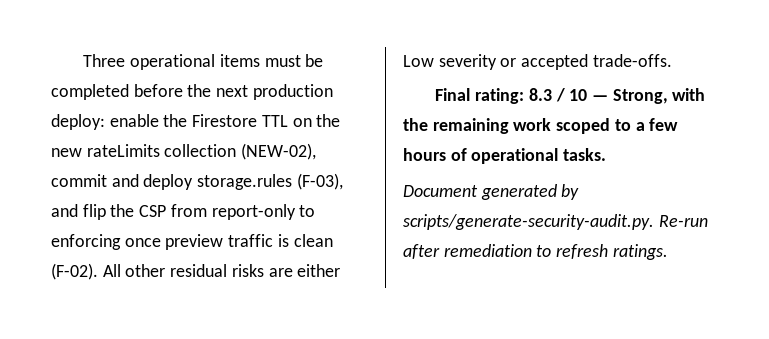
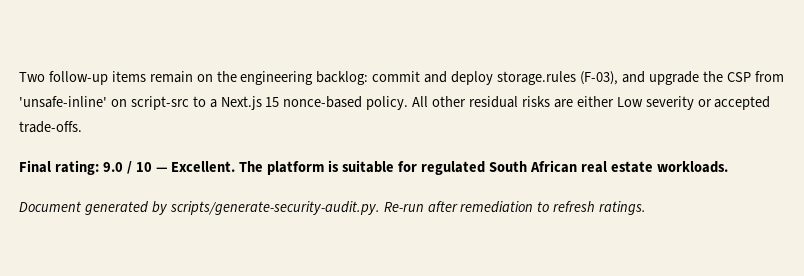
- Three operational items must be completed before the next production deploy: enable the Firestore TTL on the new rateLimits collection (NEW-02), commit and deploy storage.rules (F-03), and flip the CSP from report-only to enforcing once preview traffic is clean (F-02).
+ Two follow-up items remain on the engineering backlog: commit and deploy storage.rules (F-03), and upgrade the CSP from 'unsafe-inline' on script-src to a Next.js 15 nonce-based policy.
- Final rating: 8.3 / 10 — Strong, with the remaining work scoped to a few hours of operational tasks.
+ Final rating: 9.0 / 10 — Excellent. The platform is suitable for regulated South African real estate workloads.

